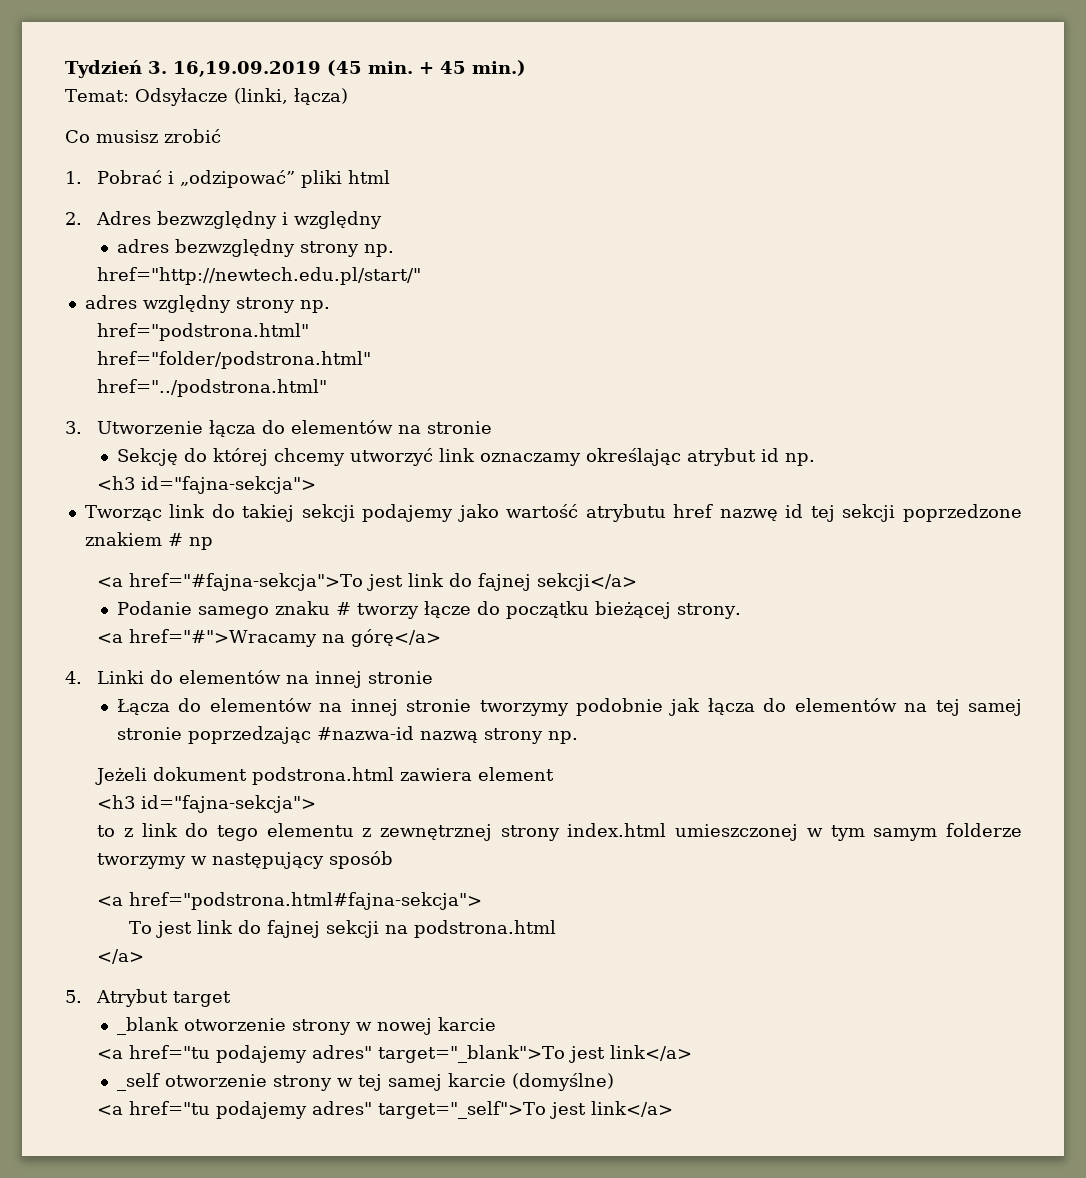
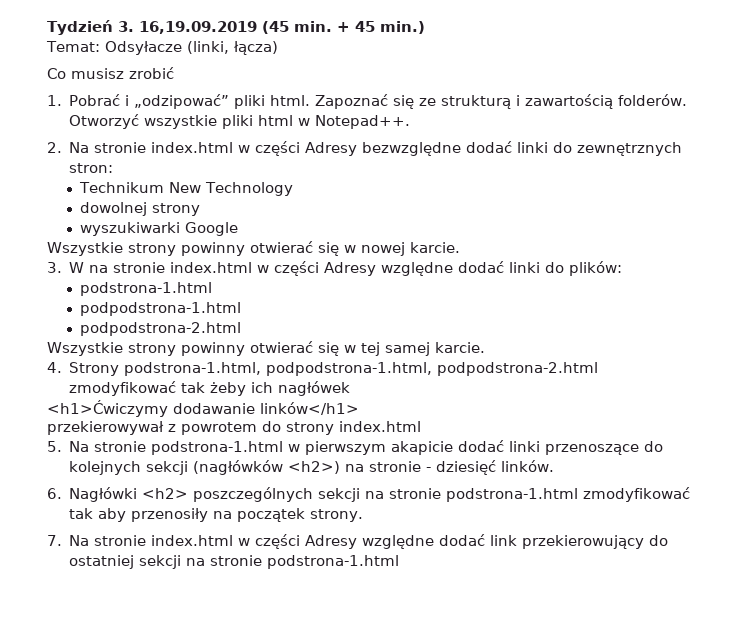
- 1. Pobrać i „odzipować” pliki html
+ 1. Pobrać i „odzipować” pliki html. Zapoznać się ze strukturą i zawartością folderów. Otworzyć wszystkie pliki html w Notepad++.
- 2. Adres bezwzględny i względny
- adres bezwzględny strony np.
- href="http://newtech.edu.pl/start/"
- adres względny strony np.
- href="podstrona.html"
- href="folder/podstrona.html"
- href="../podstrona.html"
- 3. Utworzenie łącza do elementów na stronie
- Sekcję do której chcemy utworzyć link oznaczamy określając atrybut id np.
- <h3 id="fajna-sekcja">
- Tworząc link do takiej sekcji podajemy jako wartość atrybutu href nazwę id tej sekcji poprzedzone znakiem # np
- <a href="#fajna-sekcja">To jest link do fajnej sekcji</a>
- Podanie samego znaku # tworzy łącze do początku bieżącej strony.
- <a href="#">Wracamy na górę</a>
- 4. Linki do elementów na innej stronie
- Łącza do elementów na innej stronie tworzymy podobnie jak łącza do elementów na tej samej stronie poprzedzając #nazwa-id nazwą strony np.
- Jeżeli dokument podstrona.html zawiera element
- <h3 id="fajna-sekcja">
- to z link do tego elementu z zewnętrznej strony index.html umieszczonej w tym samym folderze tworzymy w następujący sposób
- <a href="podstrona.html#fajna-sekcja">
- To jest link do fajnej sekcji na podstrona.html
- </a>
- 5. Atrybut target
- _blank otworzenie strony w nowej karcie
- <a href="tu podajemy adres" target="_blank">To jest link</a>
- _self otworzenie strony w tej samej karcie (domyślne)
- <a href="tu podajemy adres" target="_self">To jest link</a>
+ 2. Na stronie index.html w części Adresy bezwzględne dodać linki do zewnętrznych stron:
+ Technikum New Technology
+ dowolnej strony
+ wyszukiwarki Google
+ Wszystkie strony powinny otwierać się w nowej karcie.
+ 3. W na stronie index.html w części Adresy względne dodać linki do plików:
+ podstrona-1.html
+ podpodstrona-1.html
+ podpodstrona-2.html
+ Wszystkie strony powinny otwierać się w tej samej karcie.
+ 4. Strony podstrona-1.html, podpodstrona-1.html, podpodstrona-2.html zmodyfikować tak żeby ich nagłówek
+ <h1>Ćwiczymy dodawanie linków</h1>
+ przekierowywał z powrotem do strony index.html
+ 5. Na stronie podstrona-1.html w pierwszym akapicie dodać linki przenoszące do kolejnych sekcji (nagłówków <h2>) na stronie - dziesięć linków.
+ 6. Nagłówki <h2> poszczególnych sekcji na stronie podstrona-1.html zmodyfikować tak aby przenosiły na początek strony.
+ 7. Na stronie index.html w części Adresy względne dodać link przekierowujący do ostatniej sekcji na stronie podstrona-1.html

